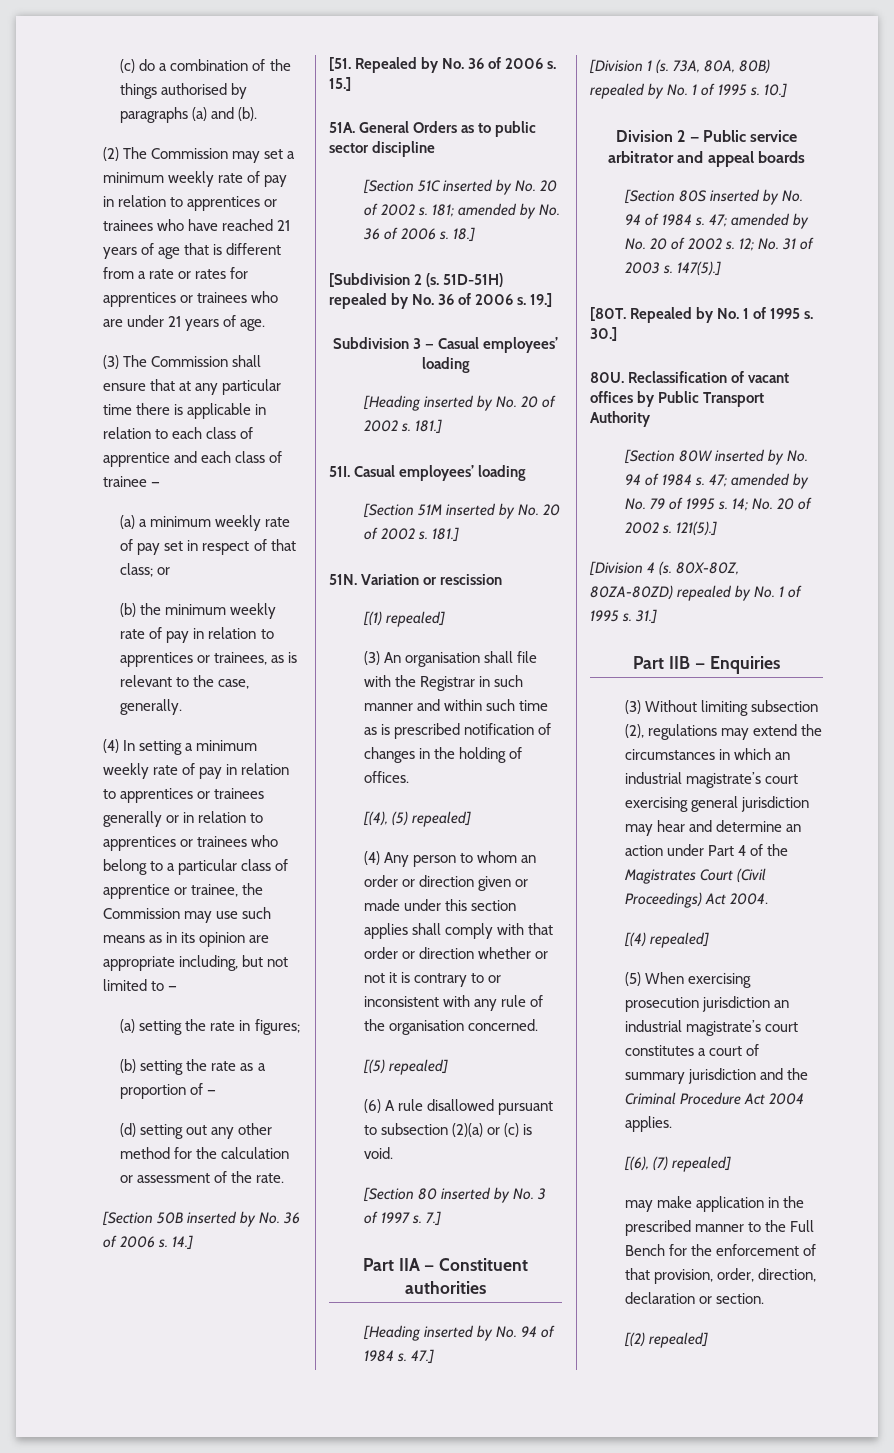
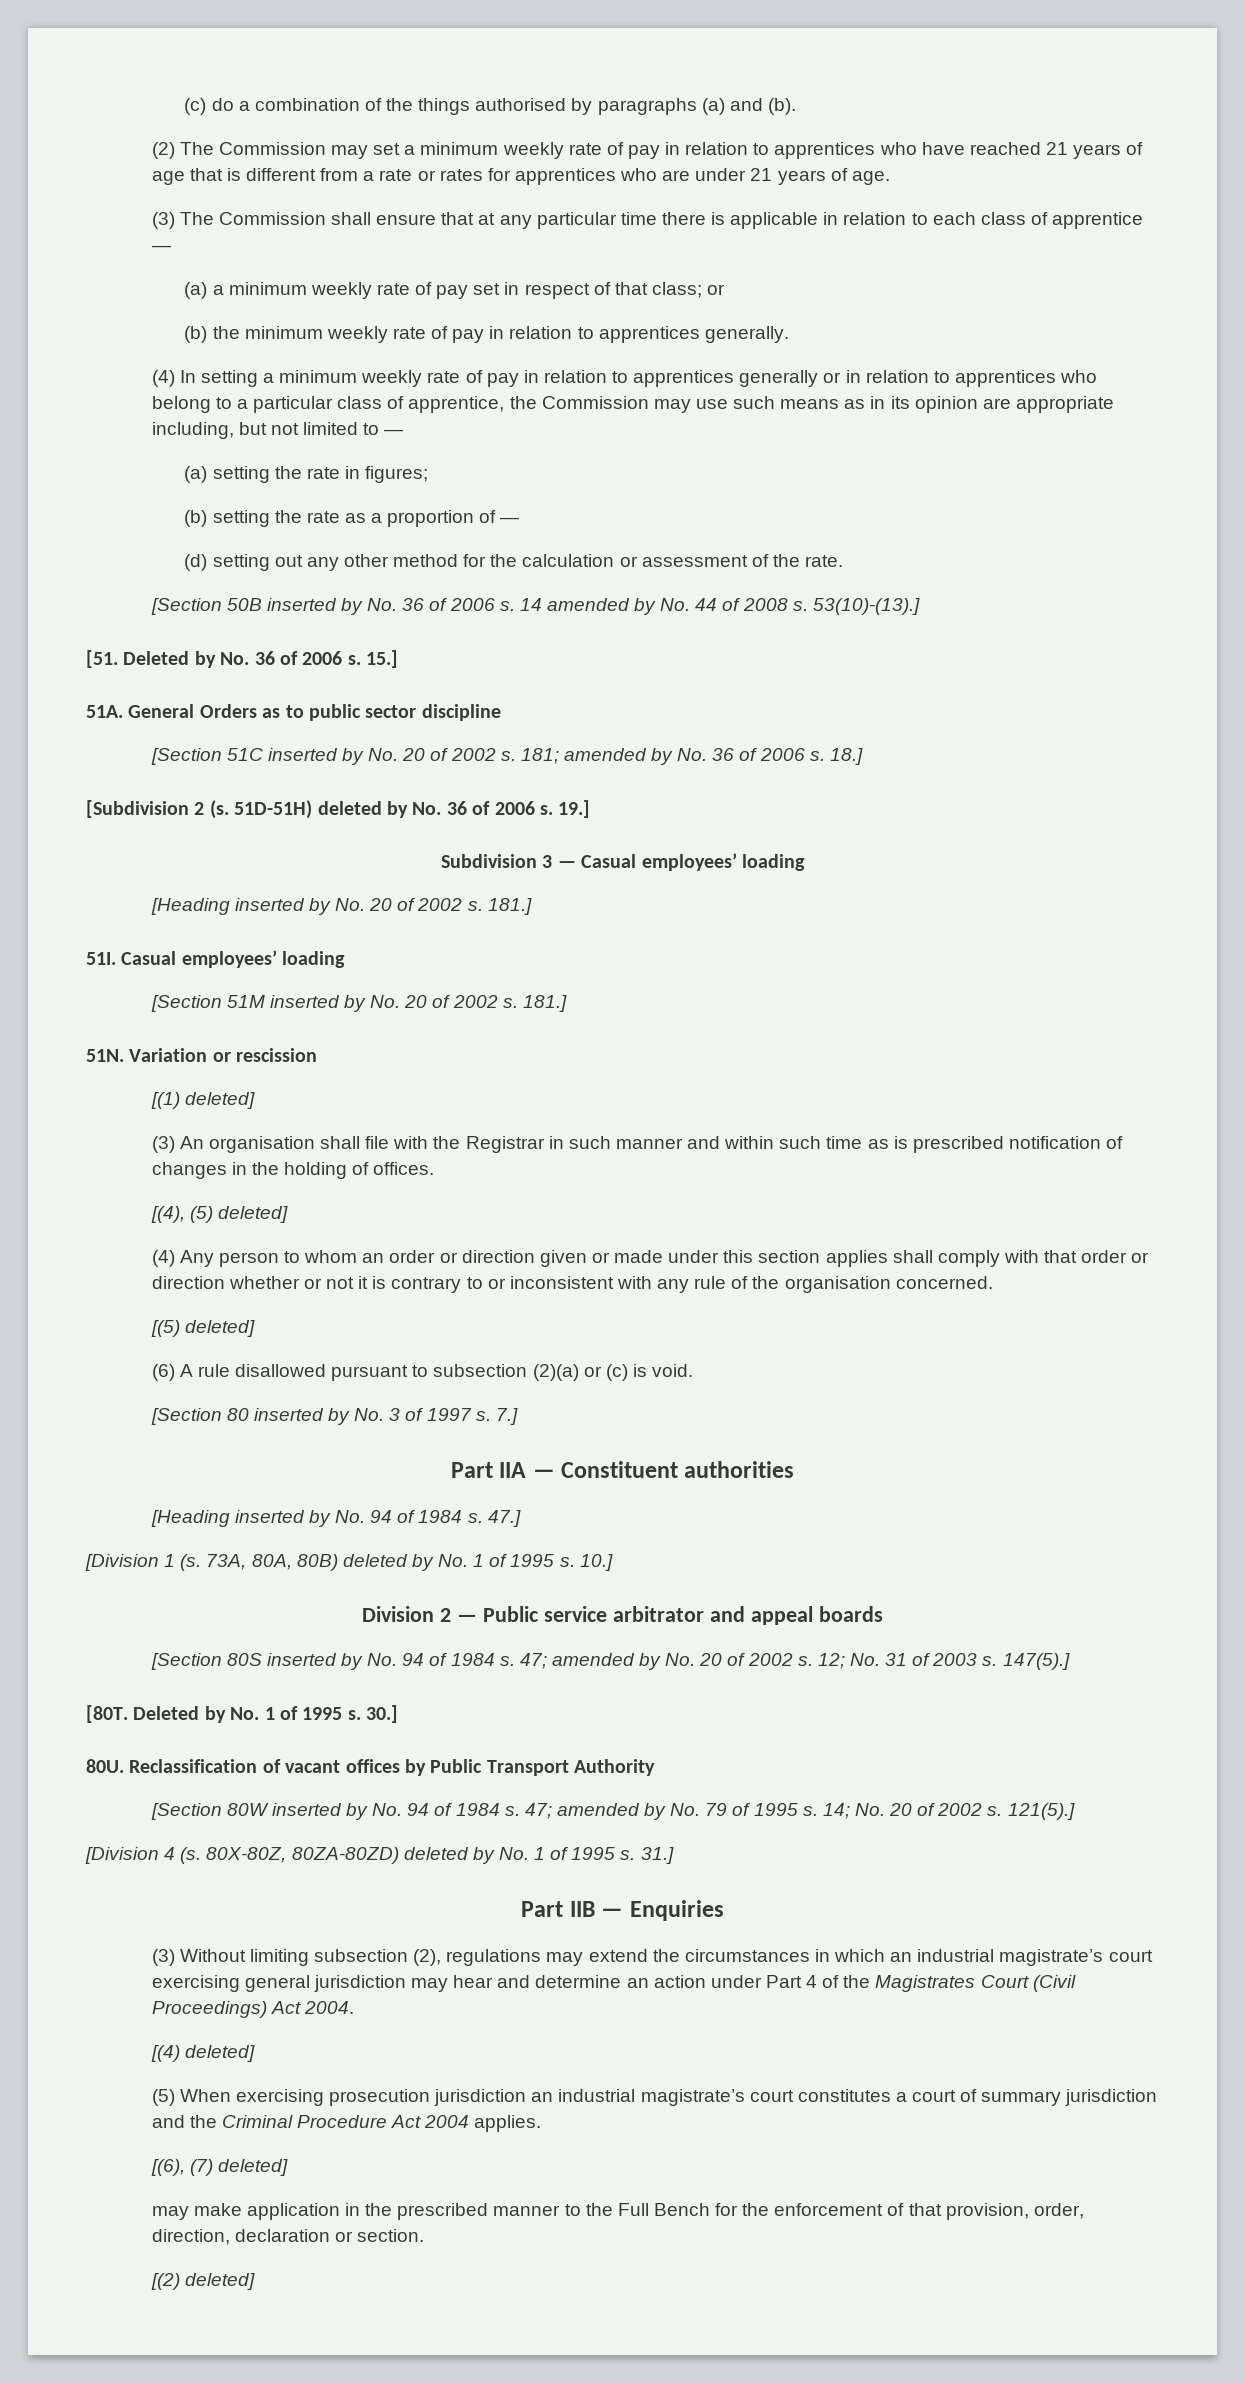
- (2) The Commission may set a minimum weekly rate of pay in relation to apprentices or trainees who have reached 21 years of age that is different from a rate or rates for apprentices or trainees who are under 21 years of age.
+ (2) The Commission may set a minimum weekly rate of pay in relation to apprentices who have reached 21 years of age that is different from a rate or rates for apprentices who are under 21 years of age.
- (3) The Commission shall ensure that at any particular time there is applicable in relation to each class of apprentice and each class of trainee —
+ (3) The Commission shall ensure that at any particular time there is applicable in relation to each class of apprentice —
- (b) the minimum weekly rate of pay in relation to apprentices or trainees, as is relevant to the case, generally.
+ (b) the minimum weekly rate of pay in relation to apprentices generally.
- (4) In setting a minimum weekly rate of pay in relation to apprentices or trainees generally or in relation to apprentices or trainees who belong to a particular class of apprentice or trainee, the Commission may use such means as in its opinion are appropriate including, but not limited to —
+ (4) In setting a minimum weekly rate of pay in relation to apprentices generally or in relation to apprentices who belong to a particular class of apprentice, the Commission may use such means as in its opinion are appropriate including, but not limited to —
- 14.]
+ 14 amended by No. 44 of 2008 s. 53(10)-(13).]
- [51. Repealed by No. 36 of 2006 s.
+ [51. Deleted by No. 36 of 2006 s.
- 51D-51H) repealed by No. 36 of 2006 s.
+ 51D-51H) deleted by No. 36 of 2006 s.
- [(1) repealed]
+ [(1) deleted]
- [(4), (5) repealed]
+ [(4), (5) deleted]
- [(5) repealed]
+ [(5) deleted]
- 73A, 80A, 80B) repealed by No. 1 of 1995 s.
+ 73A, 80A, 80B) deleted by No. 1 of 1995 s.
- Repealed by No. 1 of 1995 s.
+ Deleted by No. 1 of 1995 s.
- 80X-80Z, 80ZA-80ZD) repealed by No. 1 of 1995 s.
+ 80X-80Z, 80ZA-80ZD) deleted by No. 1 of 1995 s.
- [(4) repealed]
+ [(4) deleted]
- [(6), (7) repealed]
+ [(6), (7) deleted]
- [(2) repealed]
+ [(2) deleted]

